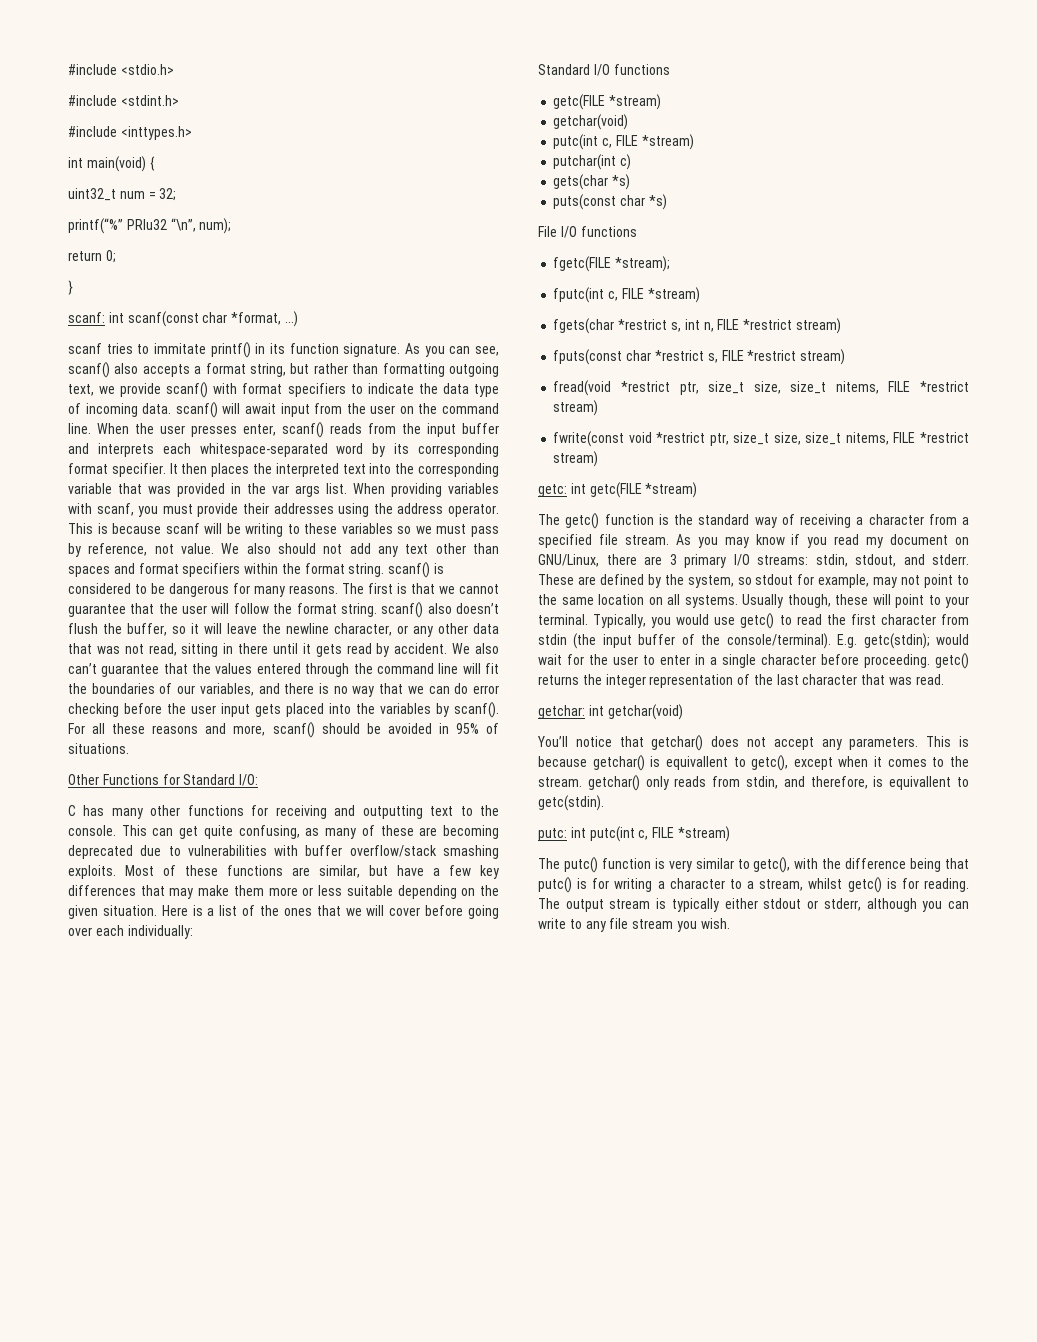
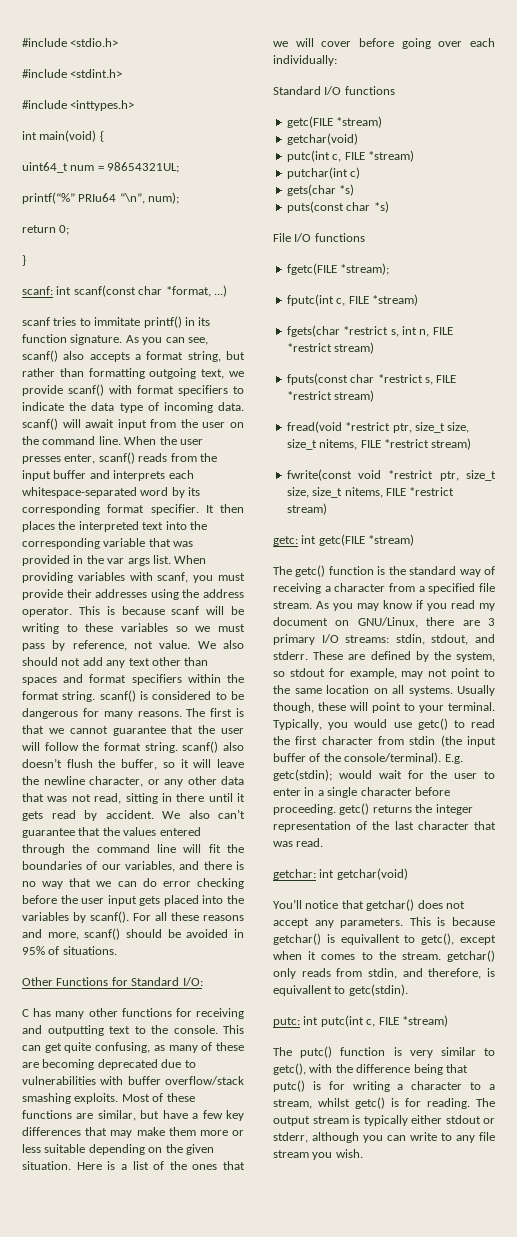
- uint32_t num = 32;
+ uint64_t num = 98654321UL;
- printf(“%” PRIu32 “\n”, num);
+ printf(“%” PRIu64 “\n”, num);

